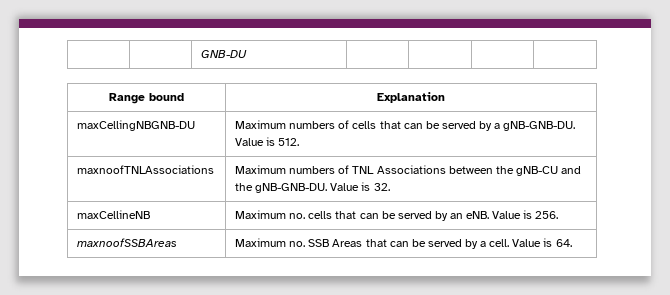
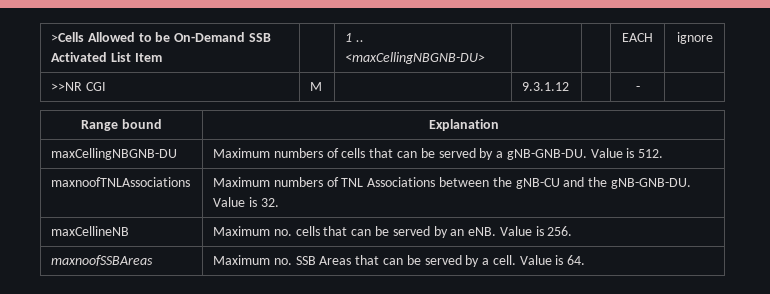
- | | GNB-DU | | | |
+ >Cells Allowed to be On-Demand SSB Activated List Item | | 1 .. <maxCellingNBGNB-DU> | | | EACH | ignore
+ >>NR CGI | M | | 9.3.1.12 | | - |

